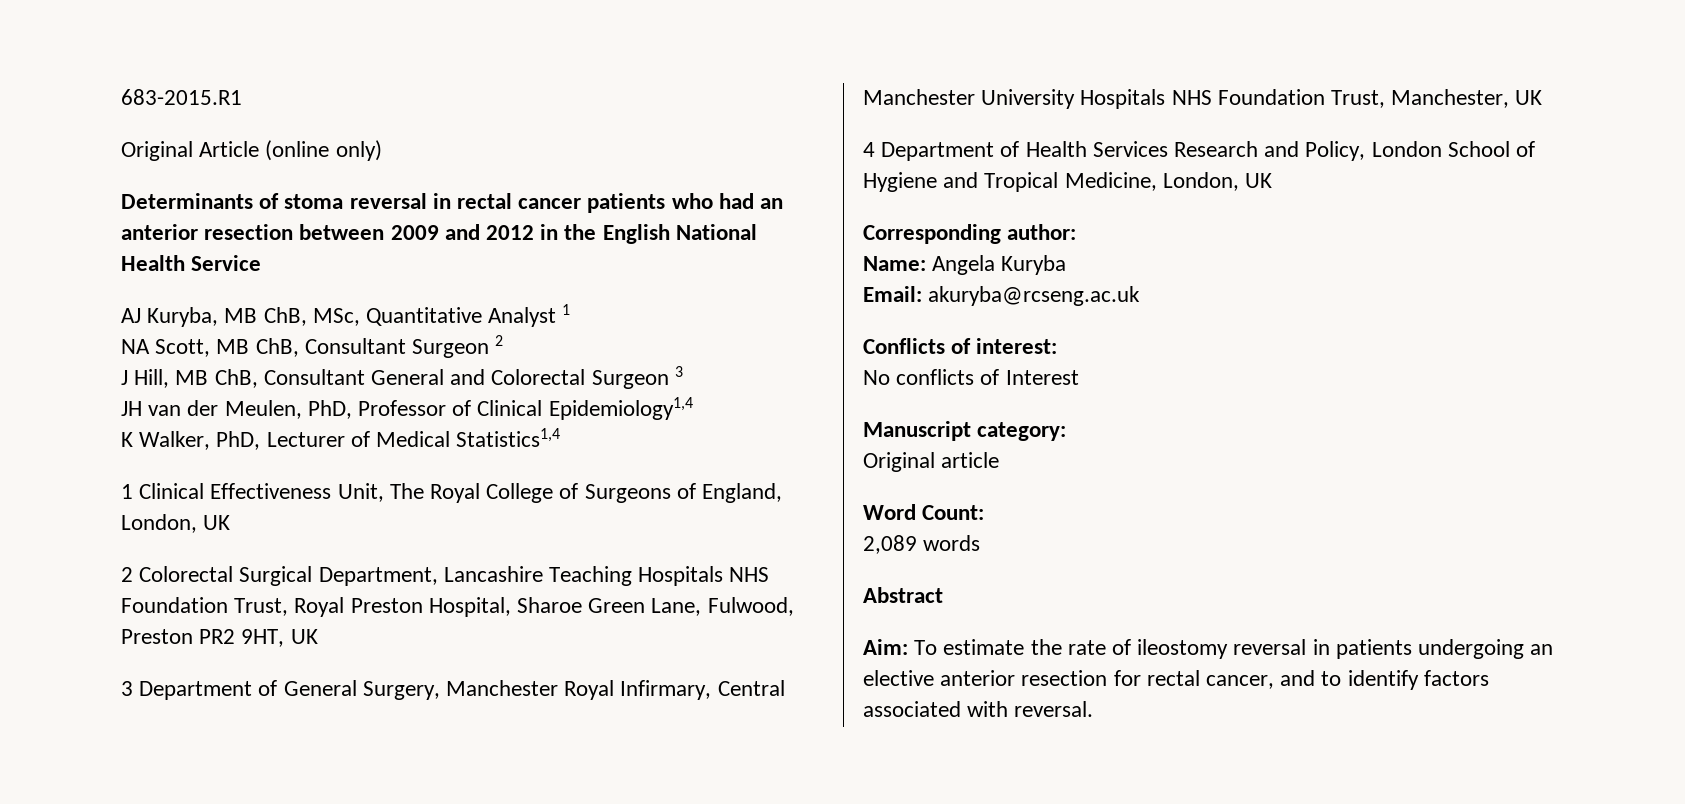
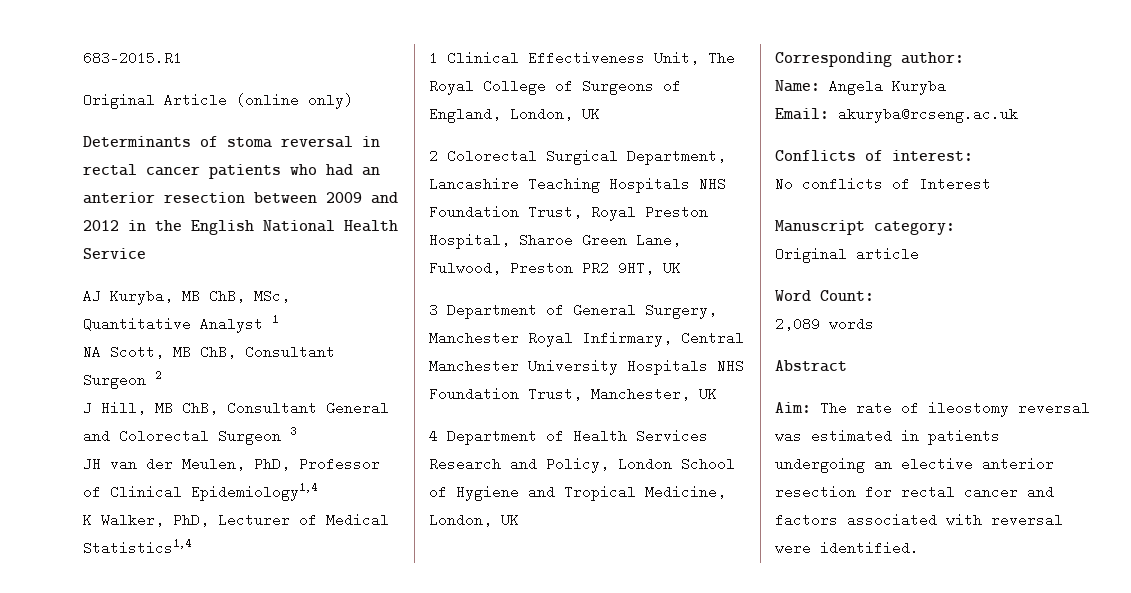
- Aim: To estimate the rate of ileostomy reversal in patients undergoing an elective anterior resection for rectal cancer, and to identify factors associated with reversal.
+ Aim: The rate of ileostomy reversal was estimated in patients undergoing an elective anterior resection for rectal cancer and factors associated with reversal were identified.

